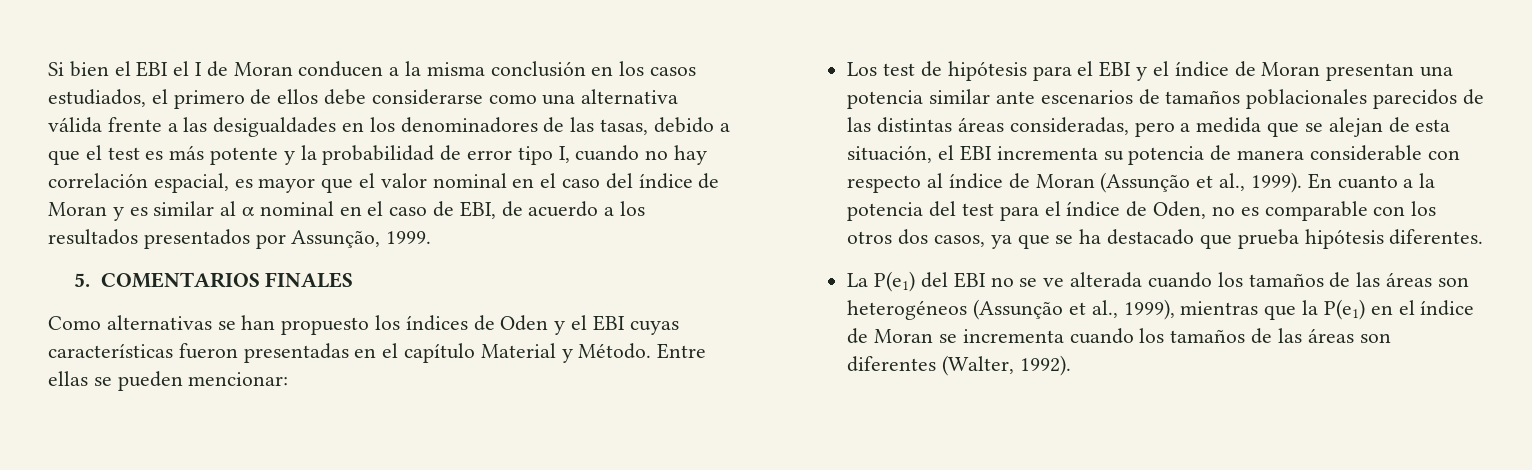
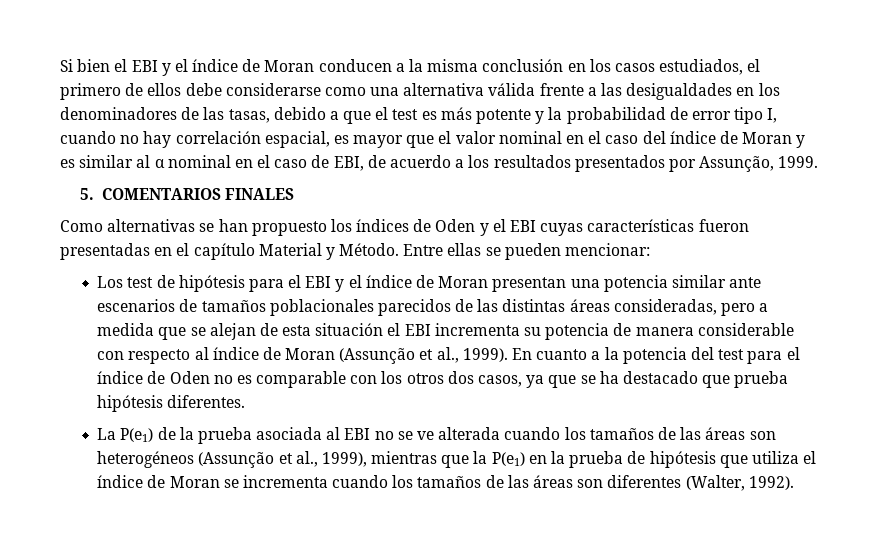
- Si bien el EBI el I de Moran conducen a la misma conclusión en los casos estudiados, el primero de ellos debe considerarse como una alternativa válida frente a las desigualdades en los denominadores de las tasas, debido a que el test es más potente y la probabilidad de error tipo I, cuando no hay correlación espacial, es mayor que el valor nominal en el caso del índice de Moran y es similar al α nominal en el caso de EBI, de acuerdo a los resultados presentados por Assunção, 1999.
+ Si bien el EBI y el índice de Moran conducen a la misma conclusión en los casos estudiados, el primero de ellos debe considerarse como una alternativa válida frente a las desigualdades en los denominadores de las tasas, debido a que el test es más potente y la probabilidad de error tipo I, cuando no hay correlación espacial, es mayor que el valor nominal en el caso del índice de Moran y es similar al α nominal en el caso de EBI, de acuerdo a los resultados presentados por Assunção, 1999.
- Los test de hipótesis para el EBI y el índice de Moran presentan una potencia similar ante escenarios de tamaños poblacionales parecidos de las distintas áreas consideradas, pero a medida que se alejan de esta situación, el EBI incrementa su potencia de manera considerable con respecto al índice de Moran (Assunção et al., 1999).
+ Los test de hipótesis para el EBI y el índice de Moran presentan una potencia similar ante escenarios de tamaños poblacionales parecidos de las distintas áreas consideradas, pero a medida que se alejan de esta situación el EBI incrementa su potencia de manera considerable con respecto al índice de Moran (Assunção et al., 1999).
- En cuanto a la potencia del test para el índice de Oden, no es comparable con los otros dos casos, ya que se ha destacado que prueba hipótesis diferentes.
+ En cuanto a la potencia del test para el índice de Oden no es comparable con los otros dos casos, ya que se ha destacado que prueba hipótesis diferentes.
- La P(e1) del EBI no se ve alterada cuando los tamaños de las áreas son heterogéneos (Assunção et al., 1999), mientras que la P(e1) en el índice de Moran se incrementa cuando los tamaños de las áreas son diferentes (Walter, 1992).
+ La P(e1) de la prueba asociada al EBI no se ve alterada cuando los tamaños de las áreas son heterogéneos (Assunção et al., 1999), mientras que la P(e1) en la prueba de hipótesis que utiliza el índice de Moran se incrementa cuando los tamaños de las áreas son diferentes (Walter, 1992).

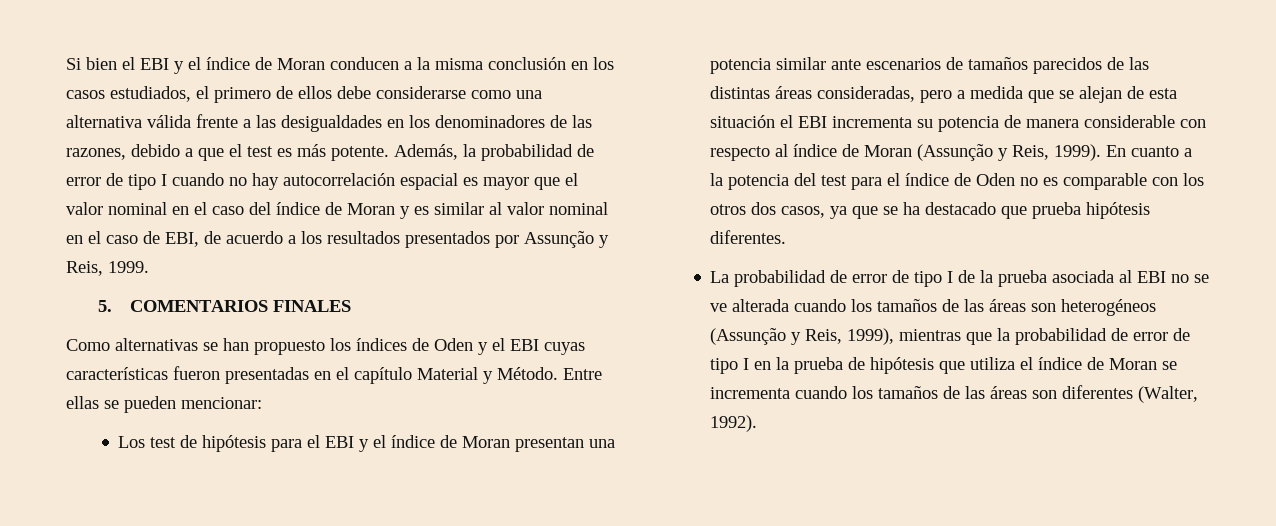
- Si bien el EBI y el índice de Moran conducen a la misma conclusión en los casos estudiados, el primero de ellos debe considerarse como una alternativa válida frente a las desigualdades en los denominadores de las tasas, debido a que el test es más potente y la probabilidad de error tipo I, cuando no hay correlación espacial, es mayor que el valor nominal en el caso del índice de Moran y es similar al α nominal en el caso de EBI, de acuerdo a los resultados presentados por Assunção, 1999.
+ Si bien el EBI y el índice de Moran conducen a la misma conclusión en los casos estudiados, el primero de ellos debe considerarse como una alternativa válida frente a las desigualdades en los denominadores de las razones, debido a que el test es más potente. Además, la probabilidad de error de tipo I cuando no hay autocorrelación espacial es mayor que el valor nominal en el caso del índice de Moran y es similar al valor nominal en el caso de EBI, de acuerdo a los resultados presentados por Assunção y Reis, 1999.
- Los test de hipótesis para el EBI y el índice de Moran presentan una potencia similar ante escenarios de tamaños poblacionales parecidos de las distintas áreas consideradas, pero a medida que se alejan de esta situación el EBI incrementa su potencia de manera considerable con respecto al índice de Moran (Assunção et al., 1999).
+ Los test de hipótesis para el EBI y el índice de Moran presentan una potencia similar ante escenarios de tamaños parecidos de las distintas áreas consideradas, pero a medida que se alejan de esta situación el EBI incrementa su potencia de manera considerable con respecto al índice de Moran (Assunção y Reis, 1999).
- La P(e1) de la prueba asociada al EBI no se ve alterada cuando los tamaños de las áreas son heterogéneos (Assunção et al., 1999), mientras que la P(e1) en la prueba de hipótesis que utiliza el índice de Moran se incrementa cuando los tamaños de las áreas son diferentes (Walter, 1992).
+ La probabilidad de error de tipo I de la prueba asociada al EBI no se ve alterada cuando los tamaños de las áreas son heterogéneos (Assunção y Reis, 1999), mientras que la probabilidad de error de tipo I en la prueba de hipótesis que utiliza el índice de Moran se incrementa cuando los tamaños de las áreas son diferentes (Walter, 1992).

